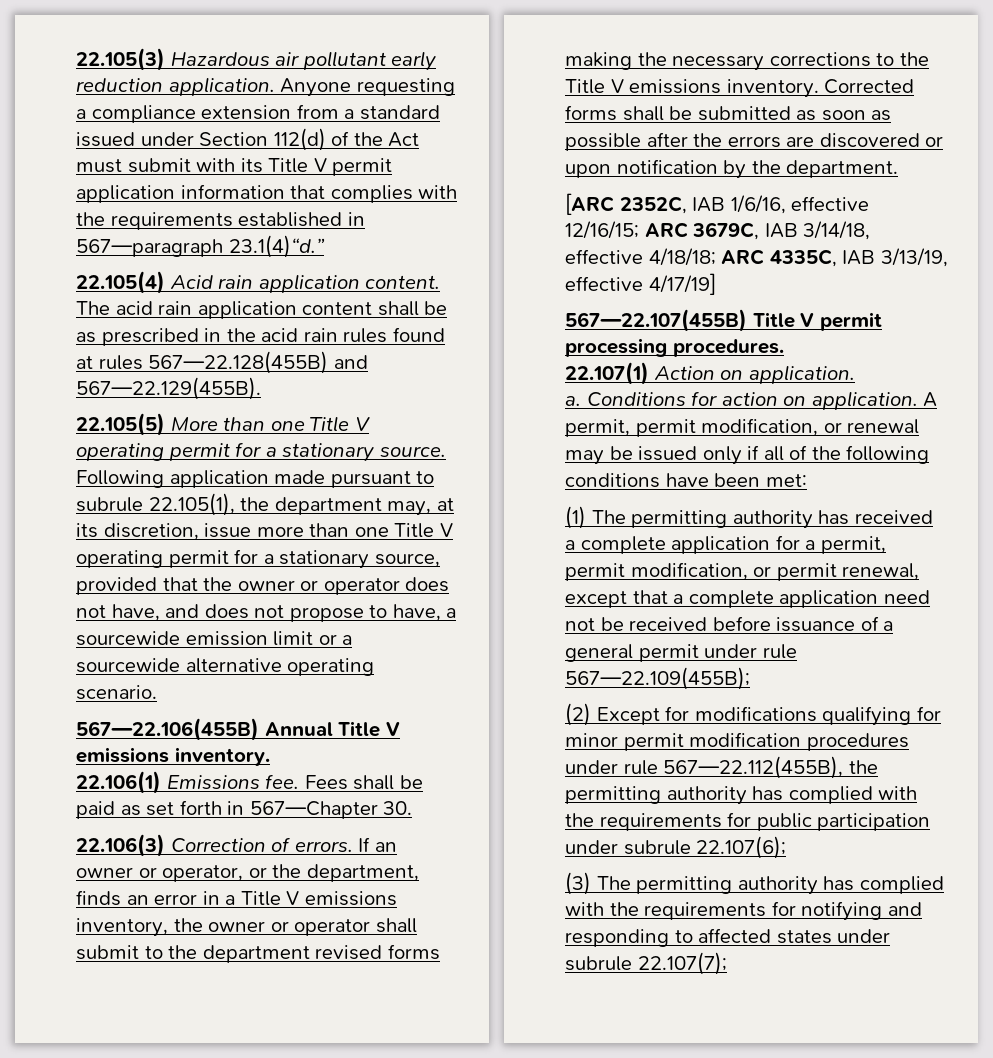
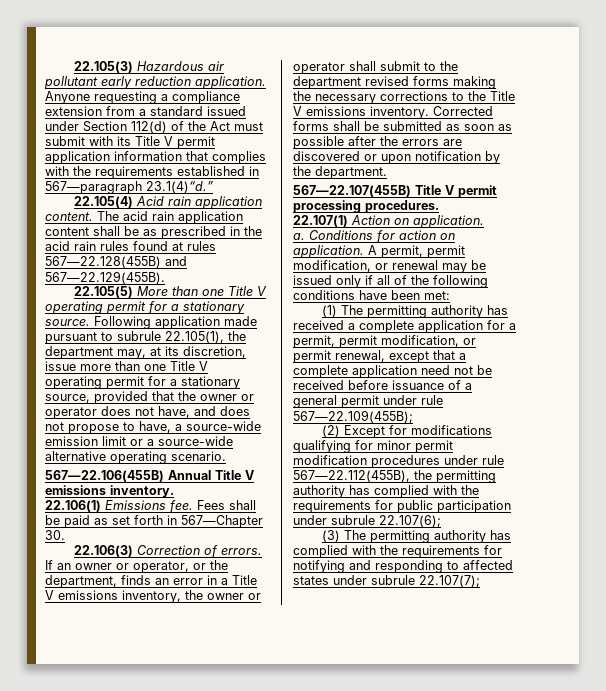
- Following application made pursuant to subrule 22.105(1), the department may, at its discretion, issue more than one Title V operating permit for a stationary source, provided that the owner or operator does not have, and does not propose to have, a sourcewide emission limit or a sourcewide alternative operating scenario.
+ Following application made pursuant to subrule 22.105(1), the department may, at its discretion, issue more than one Title V operating permit for a stationary source, provided that the owner or operator does not have, and does not propose to have, a source-wide emission limit or a source-wide alternative operating scenario.
- [ARC 2352C, IAB 1/6/16, effective 12/16/15; ARC 3679C, IAB 3/14/18, effective 4/18/18; ARC 4335C, IAB 3/13/19, effective 4/17/19]

